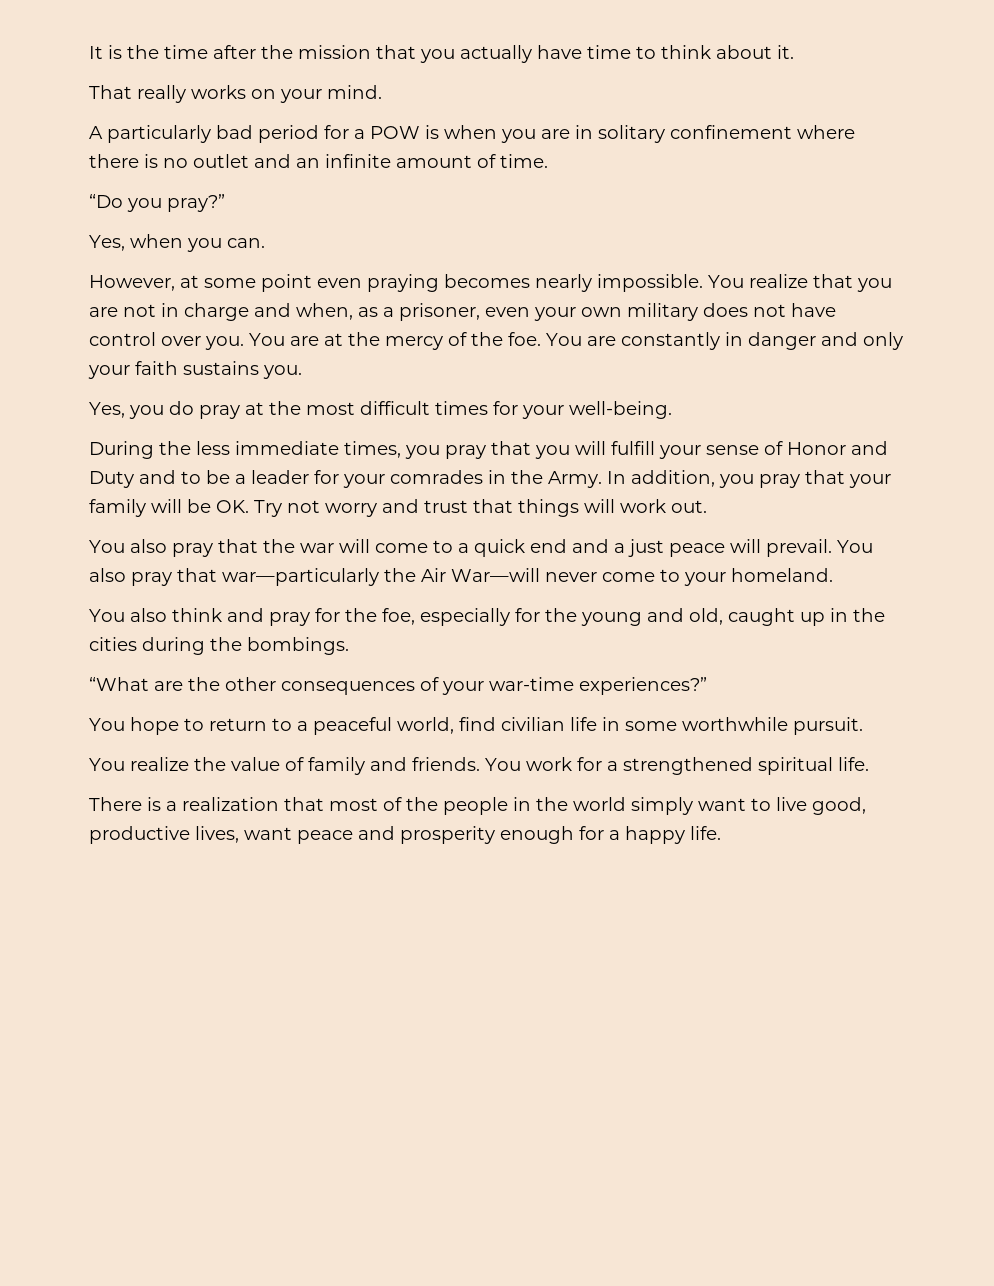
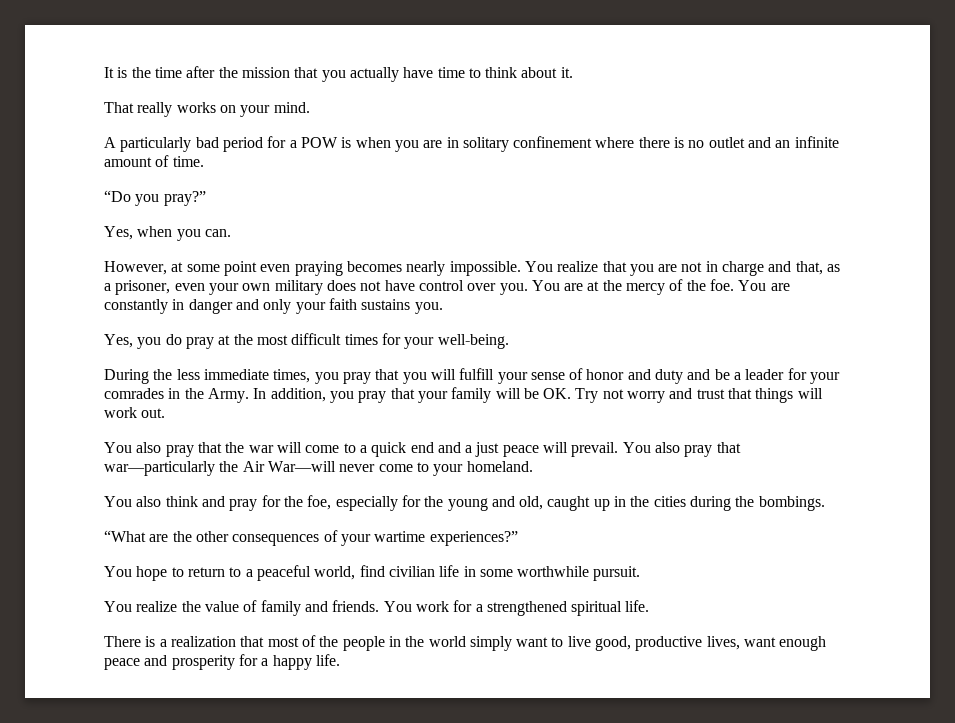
- You realize that you are not in charge and when, as a prisoner, even your own military does not have control over you.
+ You realize that you are not in charge and that, as a prisoner, even your own military does not have control over you.
- During the less immediate times, you pray that you will fulfill your sense of Honor and Duty and to be a leader for your comrades in the Army.
+ During the less immediate times, you pray that you will fulfill your sense of honor and duty and be a leader for your comrades in the Army.
- “What are the other consequences of your war-time experiences?”
+ “What are the other consequences of your wartime experiences?”
- There is a realization that most of the people in the world simply want to live good, productive lives, want peace and prosperity enough for a happy life.
+ There is a realization that most of the people in the world simply want to live good, productive lives, want enough peace and prosperity for a happy life.

